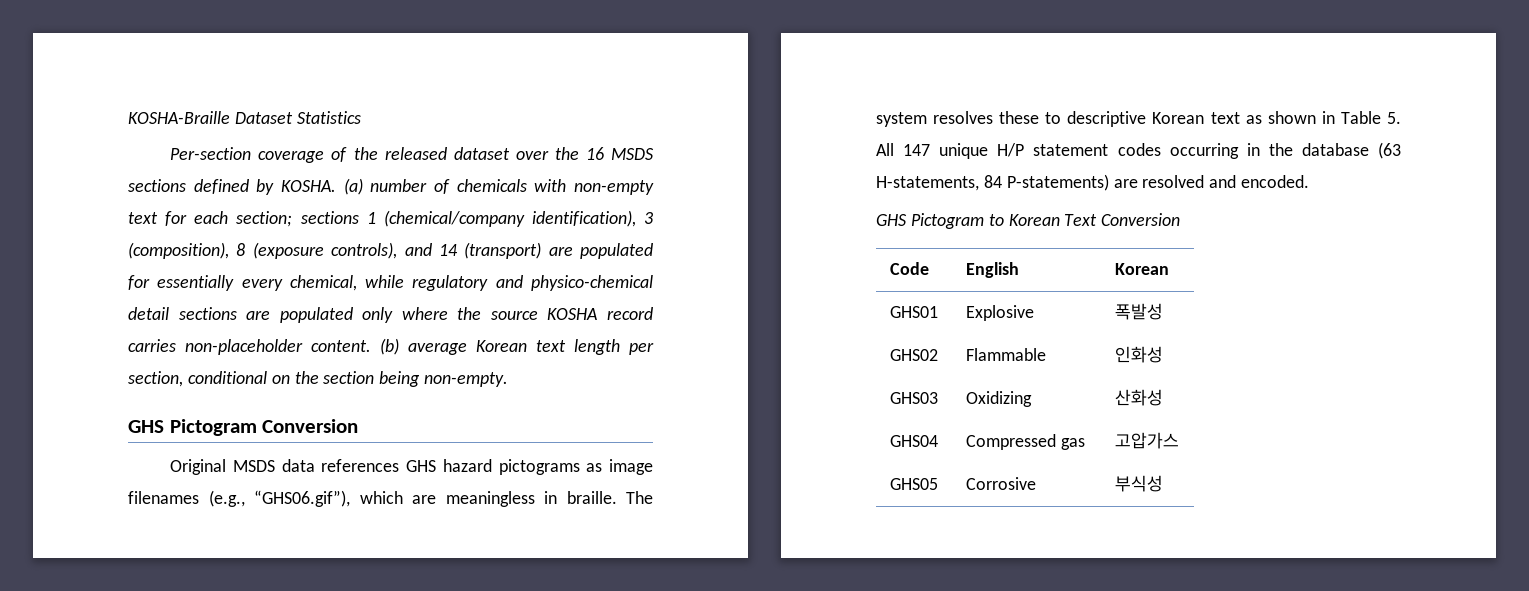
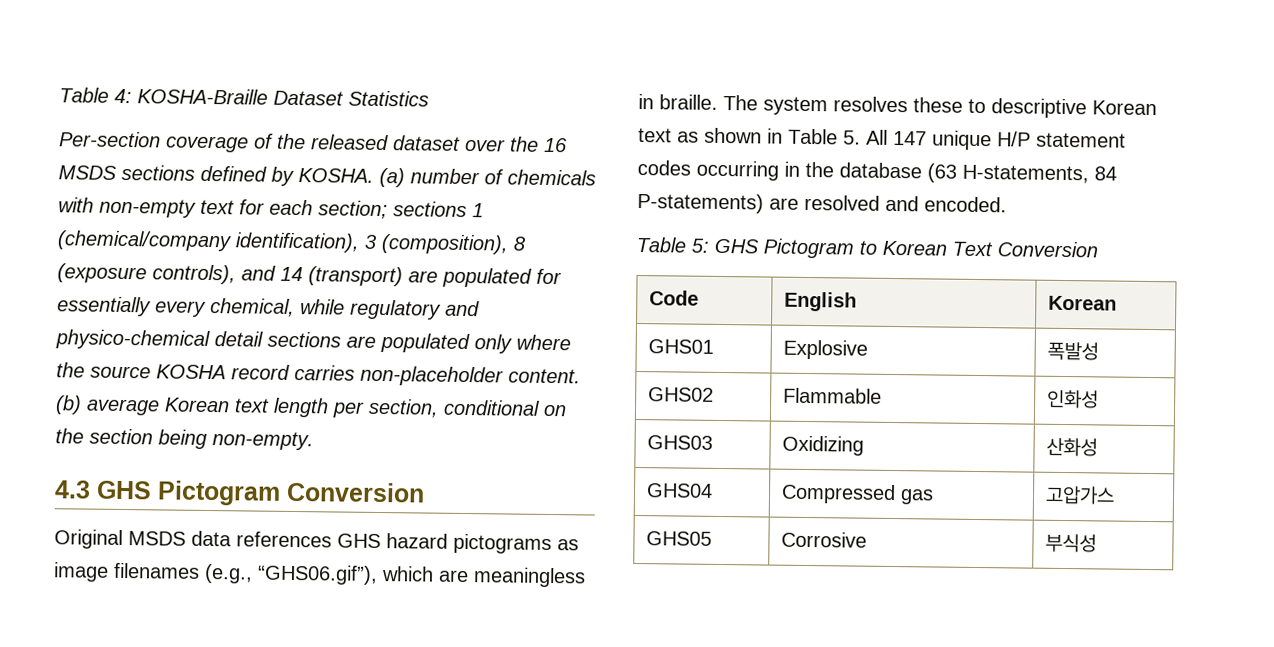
- KOSHA-Braille Dataset Statistics
+ Table 4: KOSHA-Braille Dataset Statistics
- GHS Pictogram Conversion
+ 4.3 GHS Pictogram Conversion
- GHS Pictogram to Korean Text Conversion
+ Table 5: GHS Pictogram to Korean Text Conversion

